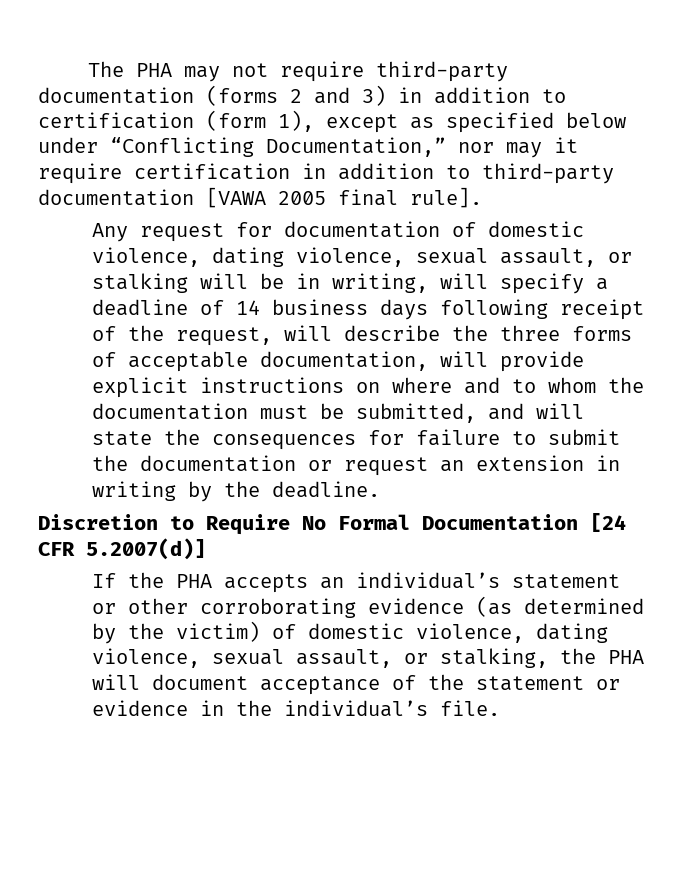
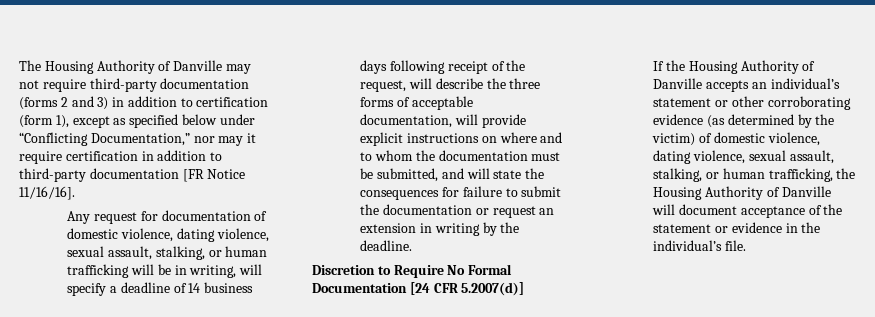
- The PHA may not require third-party documentation (forms 2 and 3) in addition to certification (form 1), except as specified below under “Conflicting Documentation,” nor may it require certification in addition to third-party documentation [VAWA 2005 final rule].
+ The Housing Authority of Danville may not require third-party documentation (forms 2 and 3) in addition to certification (form 1), except as specified below under “Conflicting Documentation,” nor may it require certification in addition to third-party documentation [FR Notice 11/16/16].
- Any request for documentation of domestic violence, dating violence, sexual assault, or stalking will be in writing, will specify a deadline of 14 business days following receipt of the request, will describe the three forms of acceptable documentation, will provide explicit instructions on where and to whom the documentation must be submitted, and will state the consequences for failure to submit the documentation or request an extension in writing by the deadline.
+ Any request for documentation of domestic violence, dating violence, sexual assault, stalking, or human trafficking will be in writing, will specify a deadline of 14 business days following receipt of the request, will describe the three forms of acceptable documentation, will provide explicit instructions on where and to whom the documentation must be submitted, and will state the consequences for failure to submit the documentation or request an extension in writing by the deadline.
- If the PHA accepts an individual’s statement or other corroborating evidence (as determined by the victim) of domestic violence, dating violence, sexual assault, or stalking, the PHA will document acceptance of the statement or evidence in the individual’s file.
+ If the Housing Authority of Danville accepts an individual’s statement or other corroborating evidence (as determined by the victim) of domestic violence, dating violence, sexual assault, stalking, or human trafficking, the Housing Authority of Danville will document acceptance of the statement or evidence in the individual’s file.

